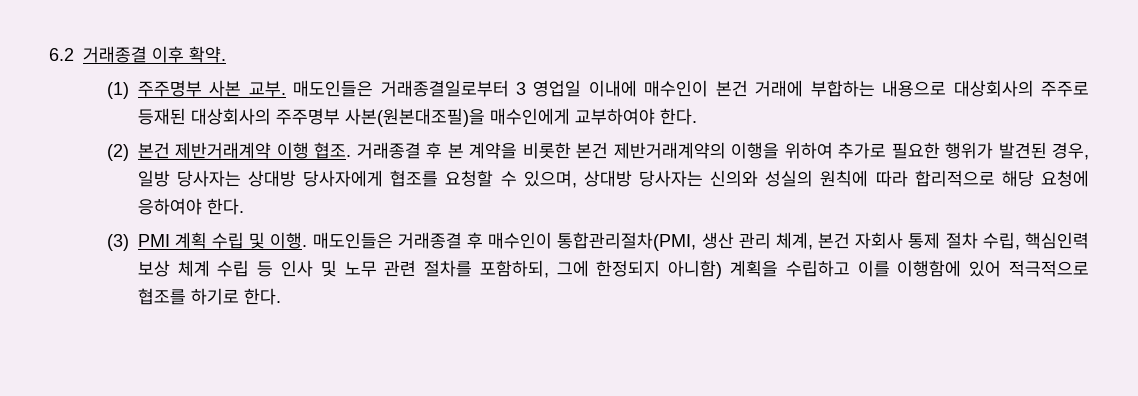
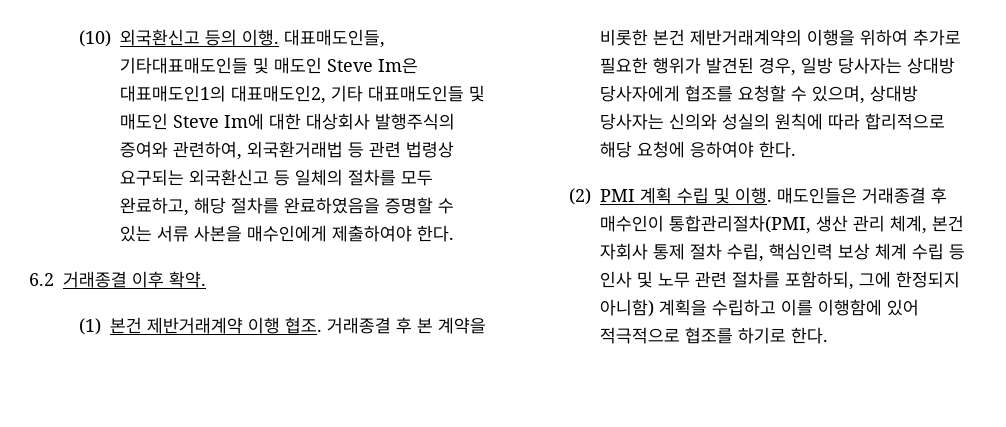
+ (10) 외국환신고 등의 이행. 대표매도인들, 기타대표매도인들 및 매도인 Steve Im은 대표매도인1의 대표매도인2, 기타 대표매도인들 및 매도인 Steve Im에 대한 대상회사 발행주식의 증여와 관련하여, 외국환거래법 등 관련 법령상 요구되는 외국환신고 등 일체의 절차를 모두 완료하고, 해당 절차를 완료하였음을 증명할 수 있는 서류 사본을 매수인에게 제출하여야 한다.
  6.2 거래종결 이후 확약.
- (1) 주주명부 사본 교부. 매도인들은 거래종결일로부터 3 영업일 이내에 매수인이 본건 거래에 부합하는 내용으로 대상회사의 주주로 등재된 대상회사의 주주명부 사본(원본대조필)을 매수인에게 교부하여야 한다.
- (2) 본건 제반거래계약 이행 협조.
+ (1) 본건 제반거래계약 이행 협조.
- (3) PMI 계획 수립 및 이행.
+ (2) PMI 계획 수립 및 이행.

